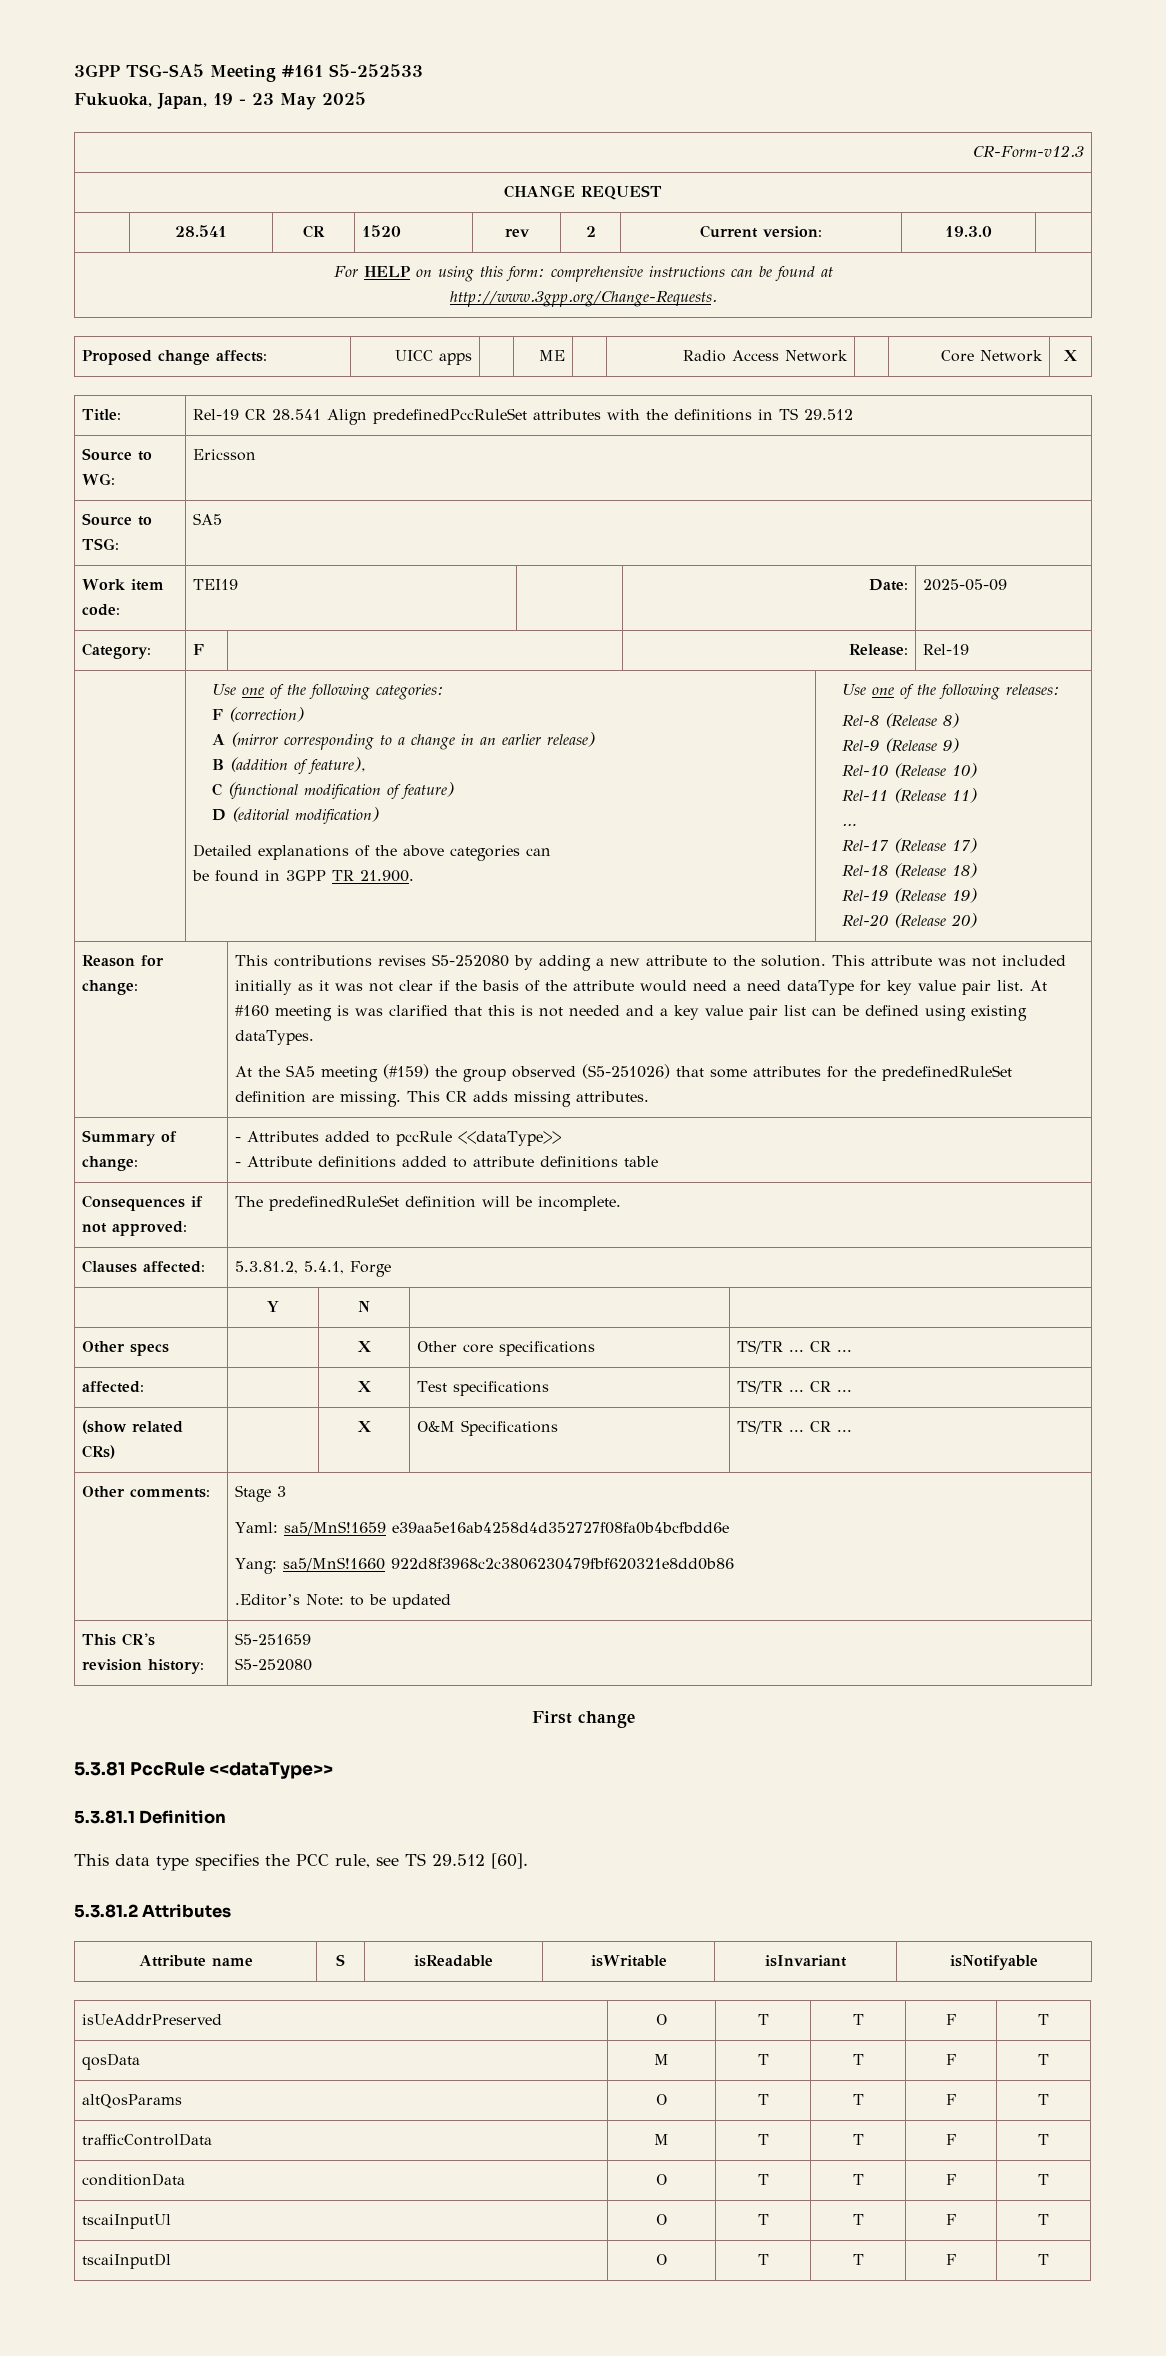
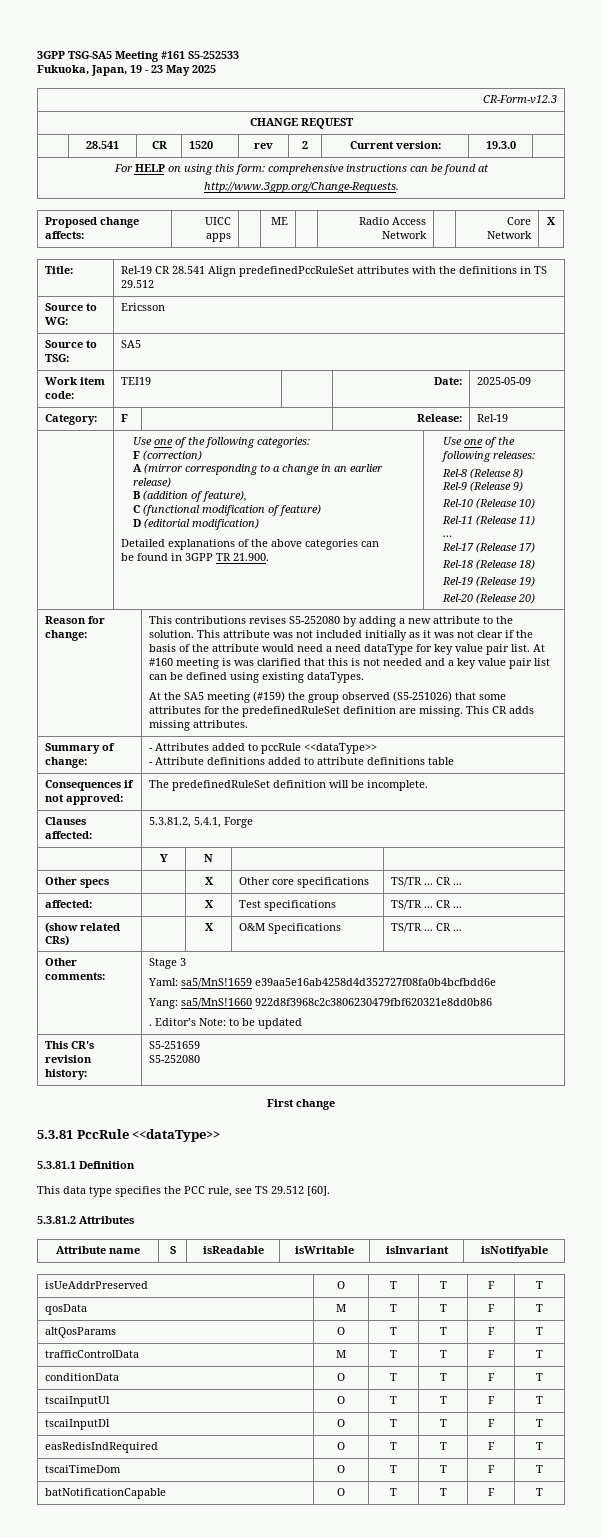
  Other comments: | Stage 3
  Yaml: sa5/MnS!1659 e39aa5e16ab4258d4d352727f08fa0b4bcfbdd6e
  Yang: sa5/MnS!1660 922d8f3968c2c3806230479fbf620321e8dd0b86
- .Editor’s Note: to be updated
+ . Editor’s Note: to be updated
+ easRedisIndRequired | O | T | T | F | T
+ tscaiTimeDom | O | T | T | F | T
+ batNotificationCapable | O | T | T | F | T

